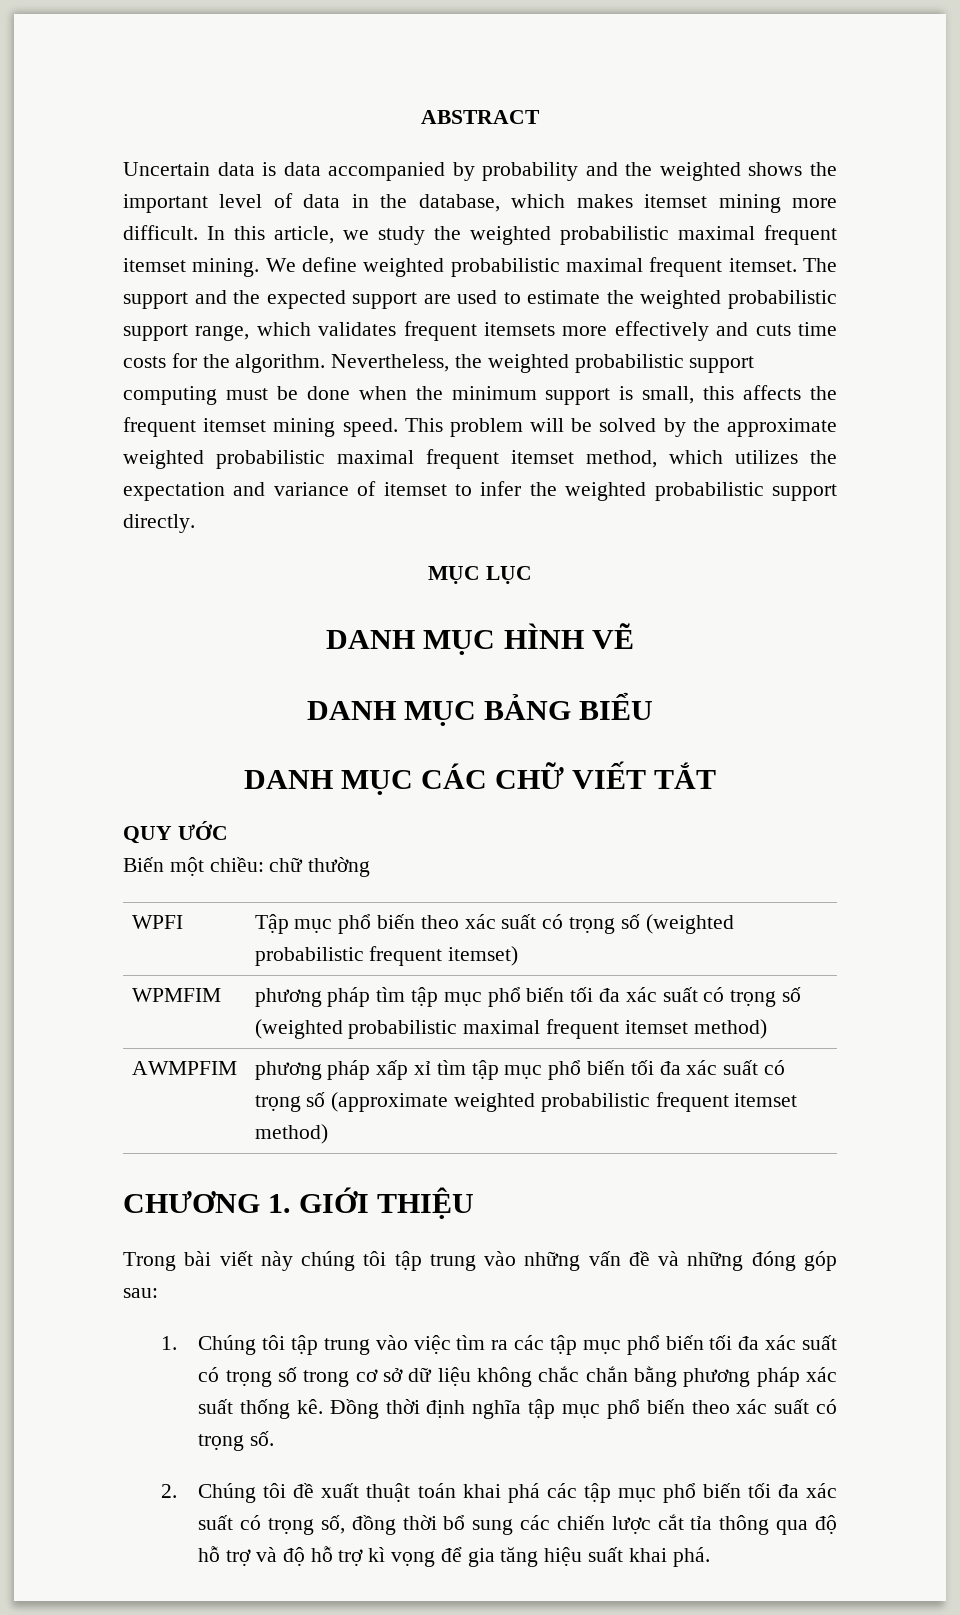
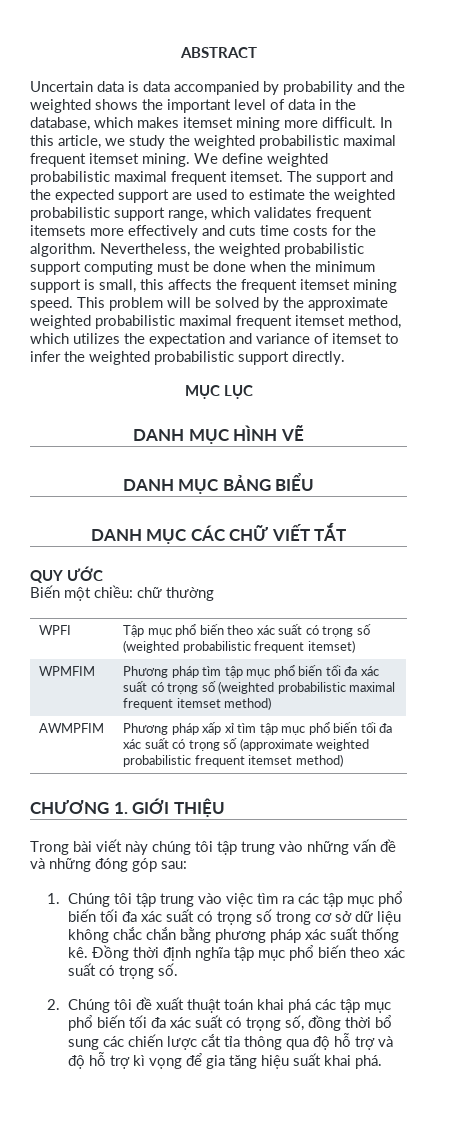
- WPMFIM | phương pháp tìm tập mục phổ biến tối đa xác suất có trọng số (weighted probabilistic maximal frequent itemset method)
+ WPMFIM | Phương pháp tìm tập mục phổ biến tối đa xác suất có trọng số (weighted probabilistic maximal frequent itemset method)
- AWMPFIM | phương pháp xấp xỉ tìm tập mục phổ biến tối đa xác suất có trọng số (approximate weighted probabilistic frequent itemset method)
+ AWMPFIM | Phương pháp xấp xỉ tìm tập mục phổ biến tối đa xác suất có trọng số (approximate weighted probabilistic frequent itemset method)

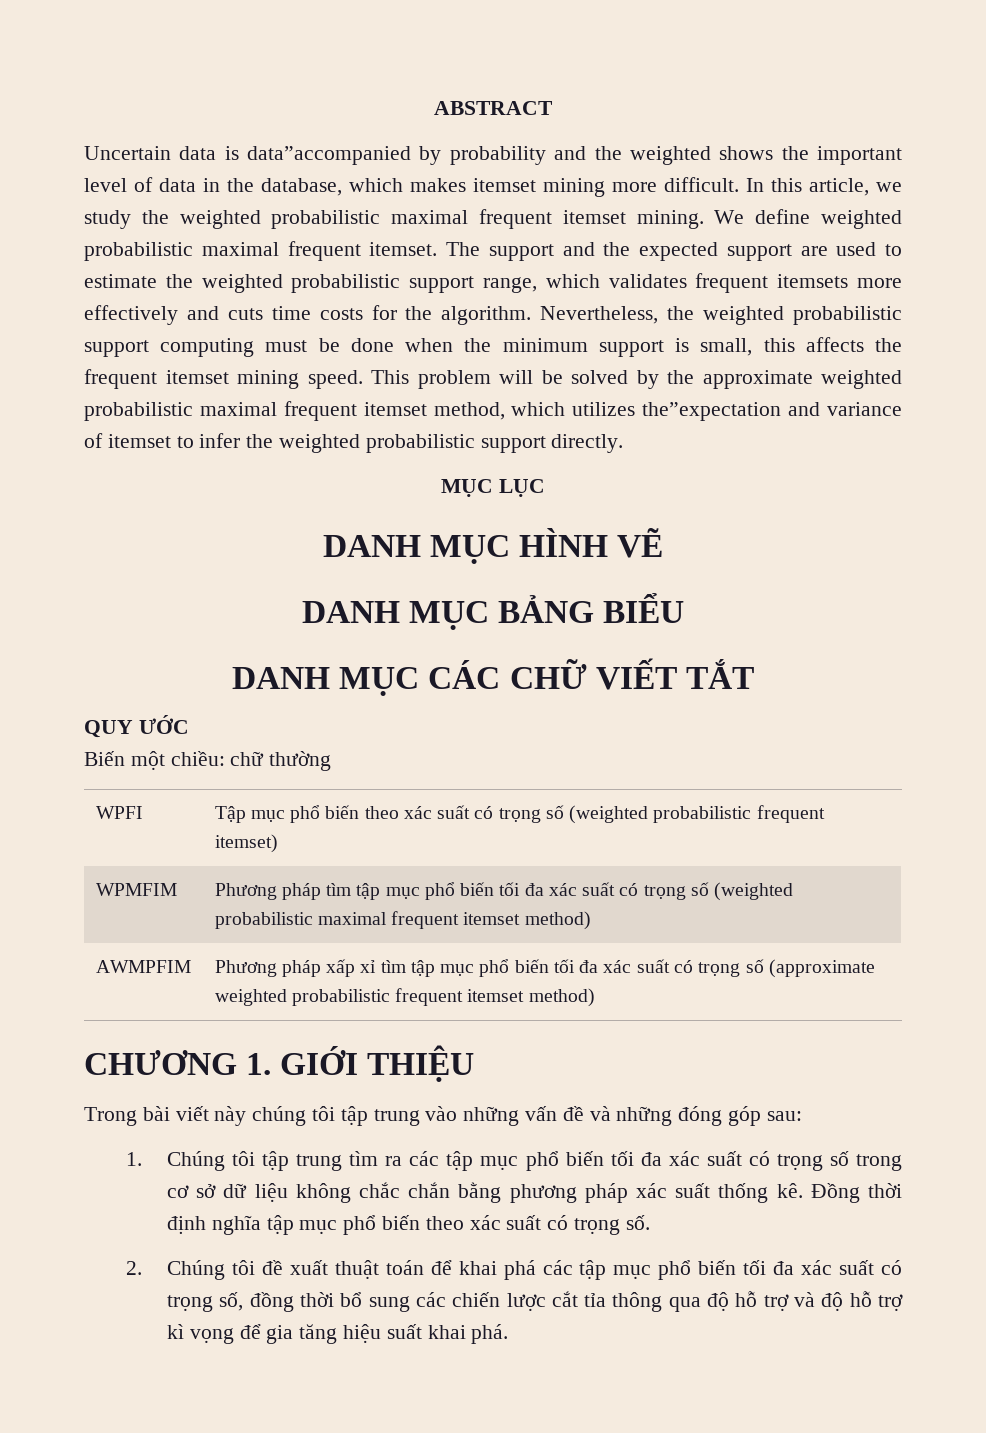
- Uncertain data is data accompanied by probability and the weighted shows the important level of data in the database, which makes itemset mining more difficult.
+ Uncertain data is data”accompanied by probability and the weighted shows the important level of data in the database, which makes itemset mining more difficult.
- This problem will be solved by the approximate weighted probabilistic maximal frequent itemset method, which utilizes the expectation and variance of itemset to infer the weighted probabilistic support directly.
+ This problem will be solved by the approximate weighted probabilistic maximal frequent itemset method, which utilizes the”expectation and variance of itemset to infer the weighted probabilistic support directly.
- 1. Chúng tôi tập trung vào việc tìm ra các tập mục phổ biến tối đa xác suất có trọng số trong cơ sở dữ liệu không chắc chắn bằng phương pháp xác suất thống kê.
+ 1. Chúng tôi tập trung tìm ra các tập mục phổ biến tối đa xác suất có trọng số trong cơ sở dữ liệu không chắc chắn bằng phương pháp xác suất thống kê.
- 2. Chúng tôi đề xuất thuật toán khai phá các tập mục phổ biến tối đa xác suất có trọng số, đồng thời bổ sung các chiến lược cắt tỉa thông qua độ hỗ trợ và độ hỗ trợ kì vọng để gia tăng hiệu suất khai phá.
+ 2. Chúng tôi đề xuất thuật toán để khai phá các tập mục phổ biến tối đa xác suất có trọng số, đồng thời bổ sung các chiến lược cắt tỉa thông qua độ hỗ trợ và độ hỗ trợ kì vọng để gia tăng hiệu suất khai phá.

